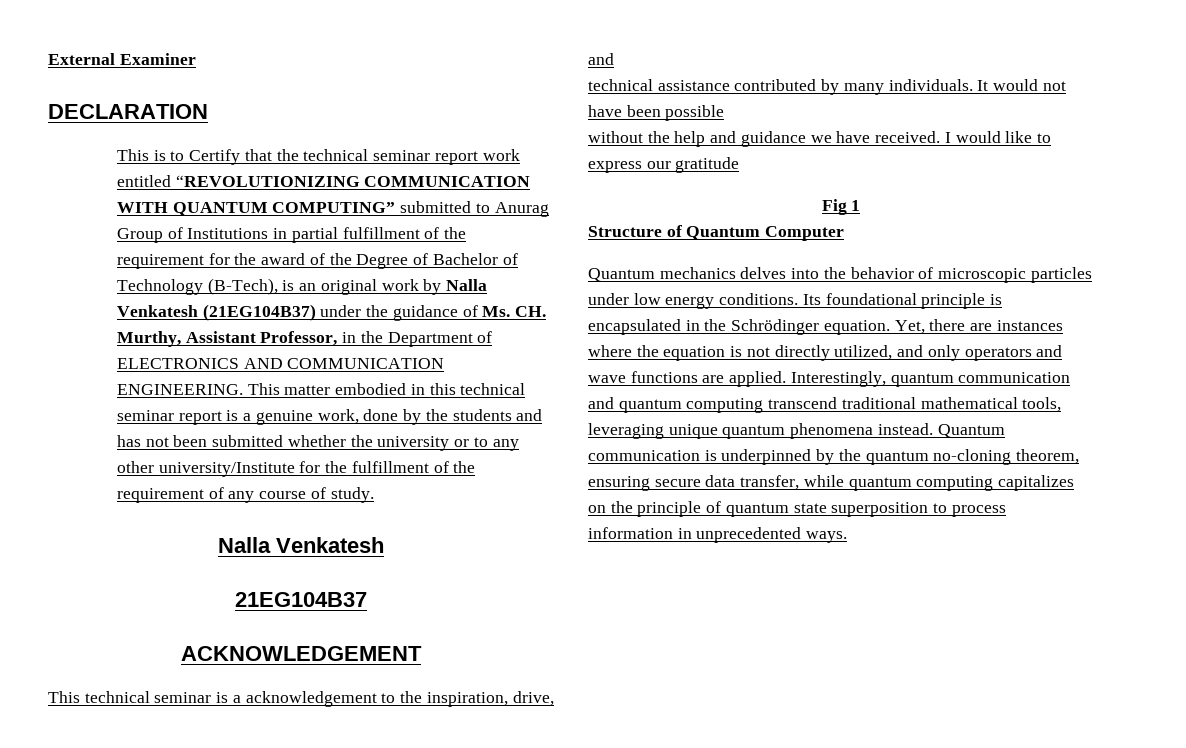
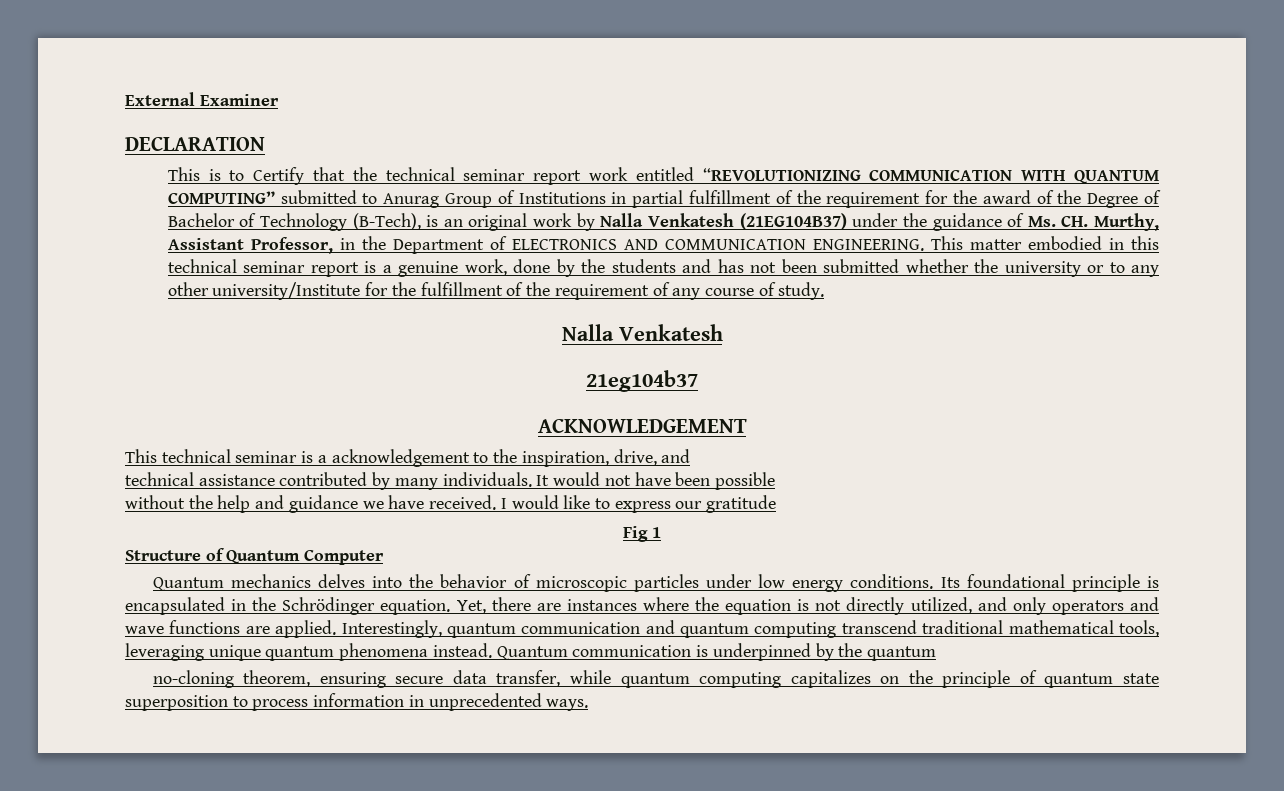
- 21EG104B37
+ 21eg104b37
- Quantum communication is underpinned by the quantum no-cloning theorem, ensuring secure data transfer, while quantum computing capitalizes on the principle of quantum state superposition to process information in unprecedented ways.
+ Quantum communication is underpinned by the quantum
+ no-cloning theorem, ensuring secure data transfer, while quantum computing capitalizes on the principle of quantum state superposition to process information in unprecedented ways.

